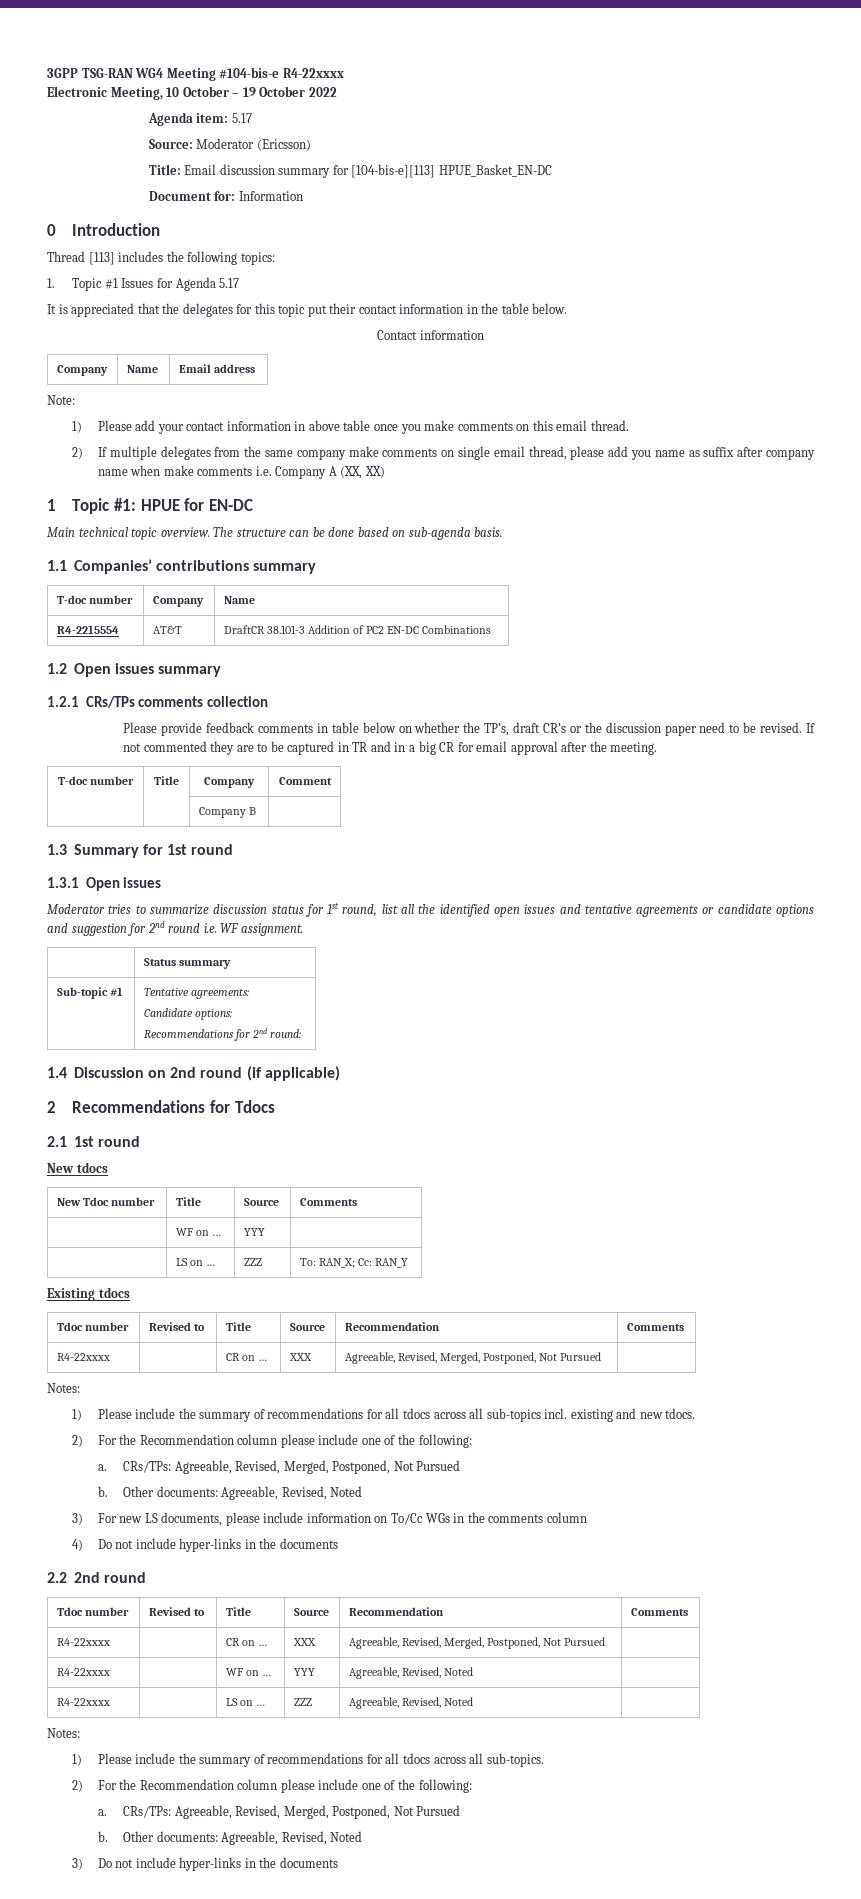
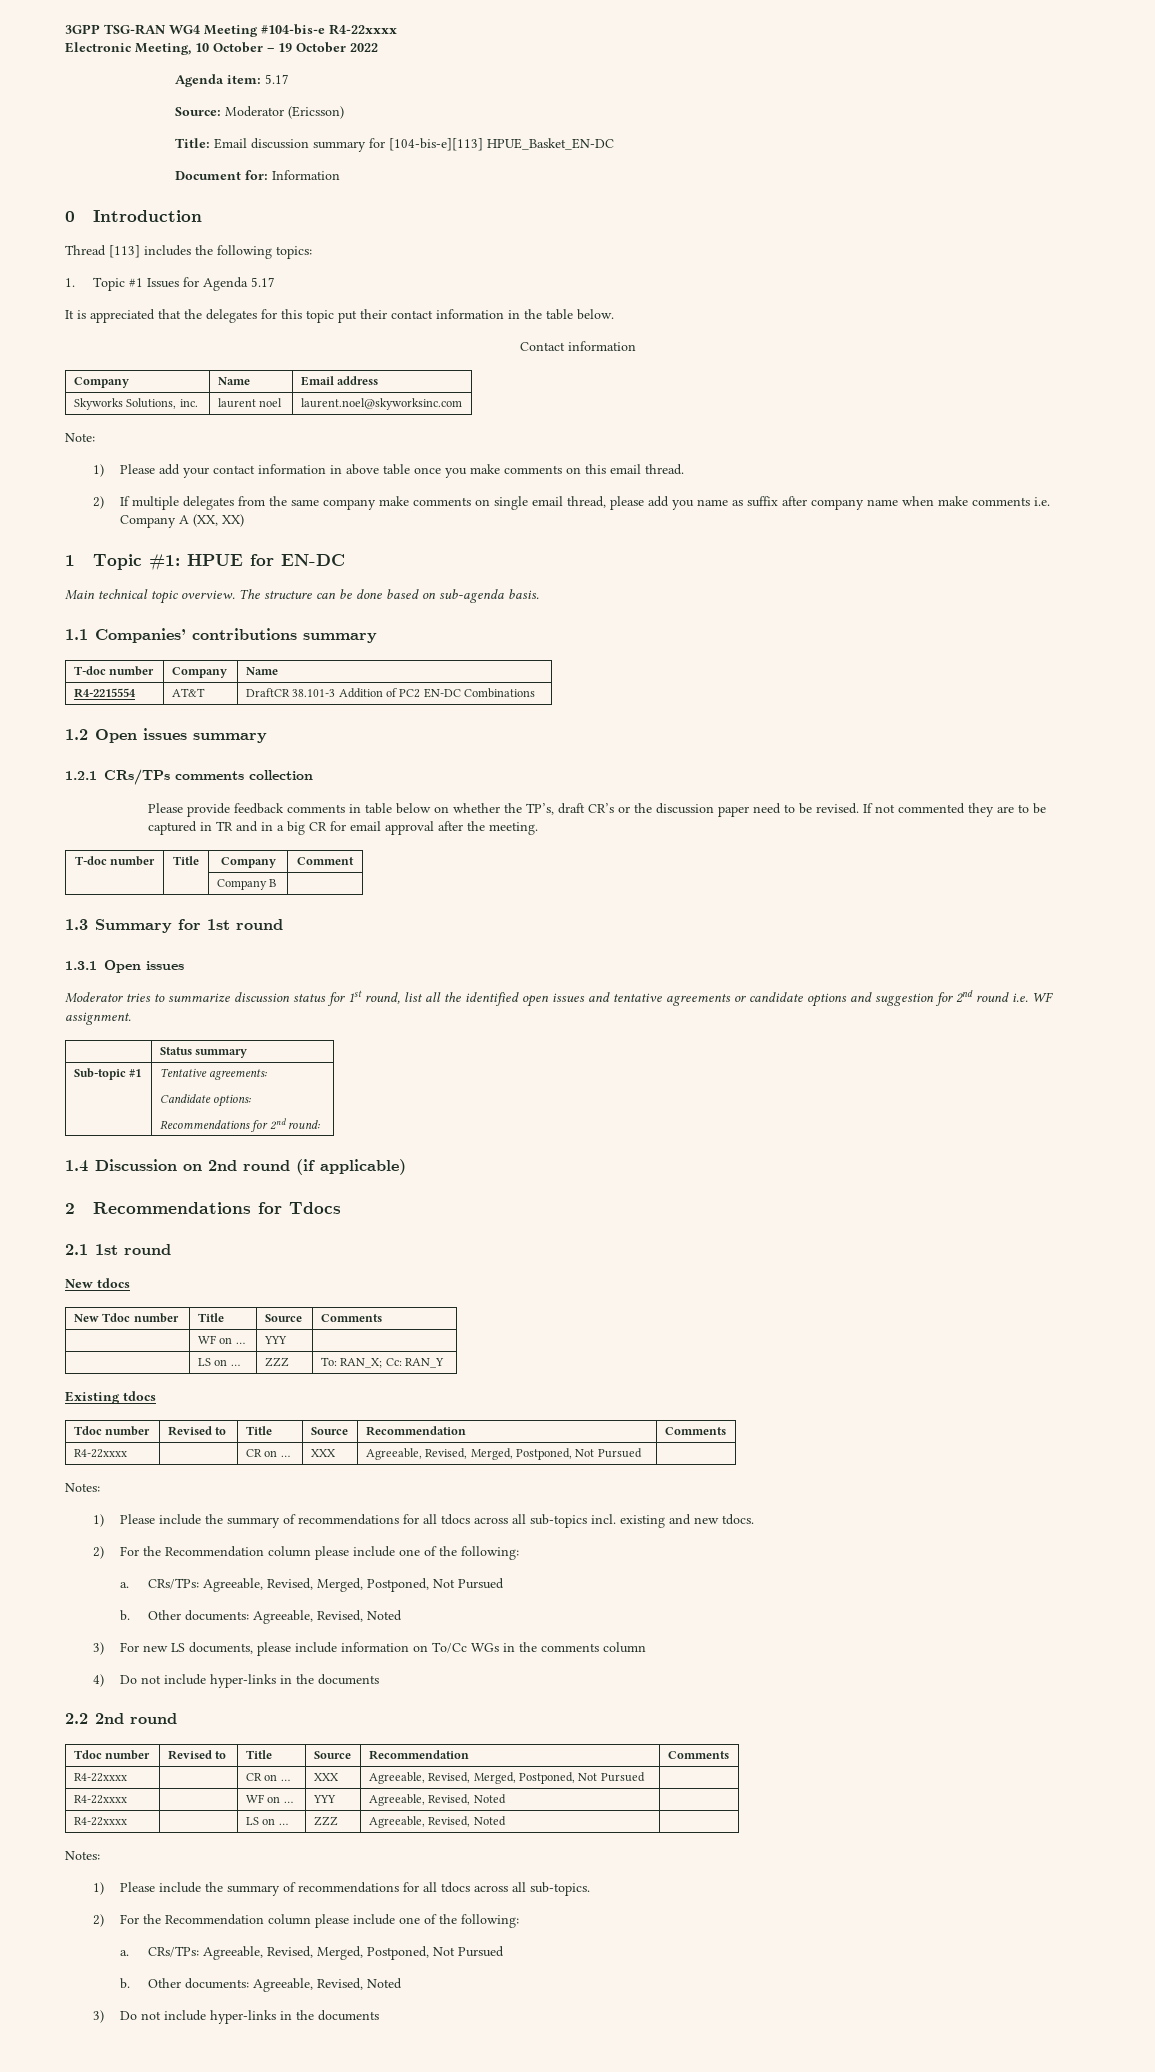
+ Skyworks Solutions, inc. | laurent noel | laurent.noel@skyworksinc.com

